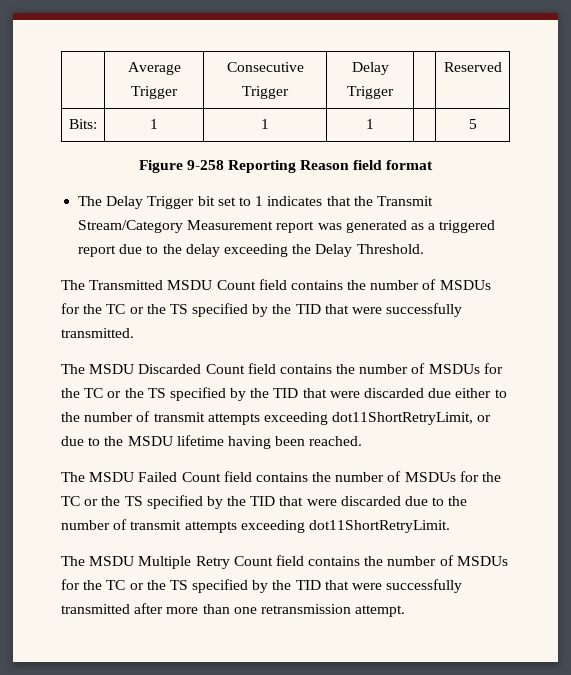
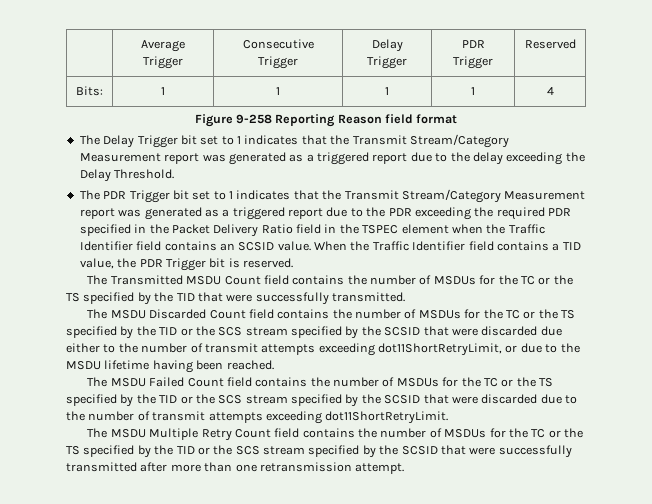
- | Average Trigger | Consecutive Trigger | Delay Trigger | | Reserved
+ | Average Trigger | Consecutive Trigger | Delay Trigger | PDR Trigger | Reserved
- Bits: | 1 | 1 | 1 | | 5
+ Bits: | 1 | 1 | 1 | 1 | 4
+ The PDR Trigger bit set to 1 indicates that the Transmit Stream/Category Measurement report was generated as a triggered report due to the PDR exceeding the required PDR specified in the Packet Delivery Ratio field in the TSPEC element when the Traffic Identifier field contains an SCSID value. When the Traffic Identifier field contains a TID value, the PDR Trigger bit is reserved.
- The MSDU Discarded Count field contains the number of MSDUs for the TC or the TS specified by the TID that were discarded due either to the number of transmit attempts exceeding dot11ShortRetryLimit, or due to the MSDU lifetime having been reached.
+ The MSDU Discarded Count field contains the number of MSDUs for the TC or the TS specified by the TID or the SCS stream specified by the SCSID that were discarded due either to the number of transmit attempts exceeding dot11ShortRetryLimit, or due to the MSDU lifetime having been reached.
- The MSDU Failed Count field contains the number of MSDUs for the TC or the TS specified by the TID that were discarded due to the number of transmit attempts exceeding dot11ShortRetryLimit.
+ The MSDU Failed Count field contains the number of MSDUs for the TC or the TS specified by the TID or the SCS stream specified by the SCSID that were discarded due to the number of transmit attempts exceeding dot11ShortRetryLimit.
- The MSDU Multiple Retry Count field contains the number of MSDUs for the TC or the TS specified by the TID that were successfully transmitted after more than one retransmission attempt.
+ The MSDU Multiple Retry Count field contains the number of MSDUs for the TC or the TS specified by the TID or the SCS stream specified by the SCSID that were successfully transmitted after more than one retransmission attempt.

